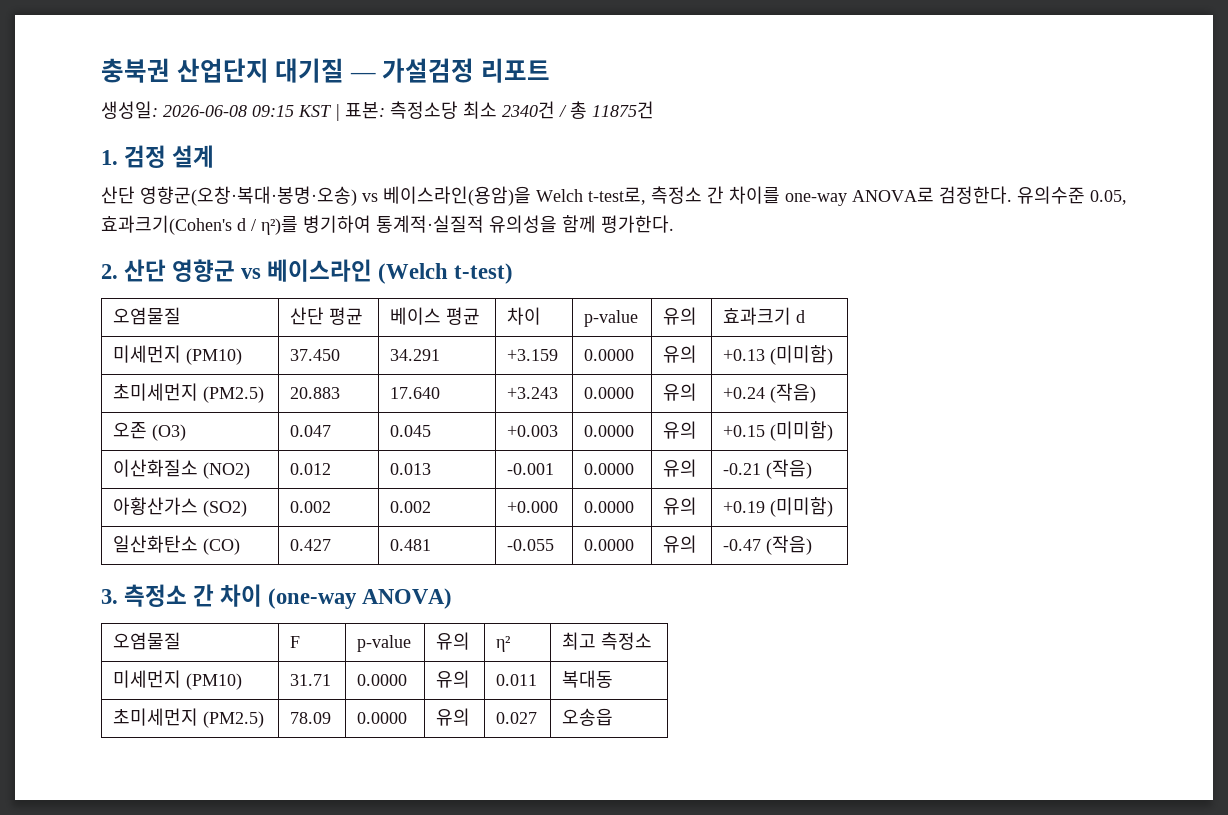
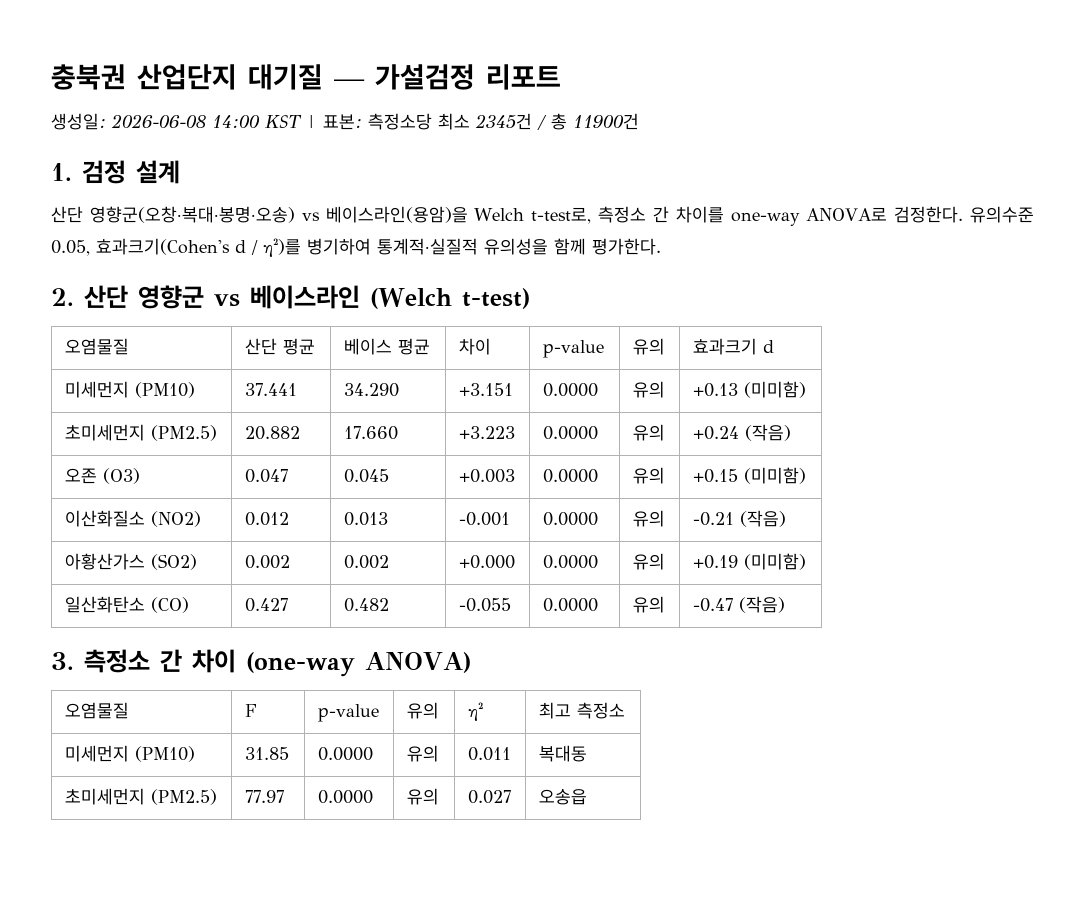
- 생성일: 2026-06-08 09:15 KST | 표본: 측정소당 최소 2340건 / 총 11875건
+ 생성일: 2026-06-08 14:00 KST | 표본: 측정소당 최소 2345건 / 총 11900건
- 미세먼지 (PM10) | 37.450 | 34.291 | +3.159 | 0.0000 | 유의 | +0.13 (미미함)
+ 미세먼지 (PM10) | 37.441 | 34.290 | +3.151 | 0.0000 | 유의 | +0.13 (미미함)
- 초미세먼지 (PM2.5) | 20.883 | 17.640 | +3.243 | 0.0000 | 유의 | +0.24 (작음)
+ 초미세먼지 (PM2.5) | 20.882 | 17.660 | +3.223 | 0.0000 | 유의 | +0.24 (작음)
- 일산화탄소 (CO) | 0.427 | 0.481 | -0.055 | 0.0000 | 유의 | -0.47 (작음)
+ 일산화탄소 (CO) | 0.427 | 0.482 | -0.055 | 0.0000 | 유의 | -0.47 (작음)
- 미세먼지 (PM10) | 31.71 | 0.0000 | 유의 | 0.011 | 복대동
+ 미세먼지 (PM10) | 31.85 | 0.0000 | 유의 | 0.011 | 복대동
- 초미세먼지 (PM2.5) | 78.09 | 0.0000 | 유의 | 0.027 | 오송읍
+ 초미세먼지 (PM2.5) | 77.97 | 0.0000 | 유의 | 0.027 | 오송읍

